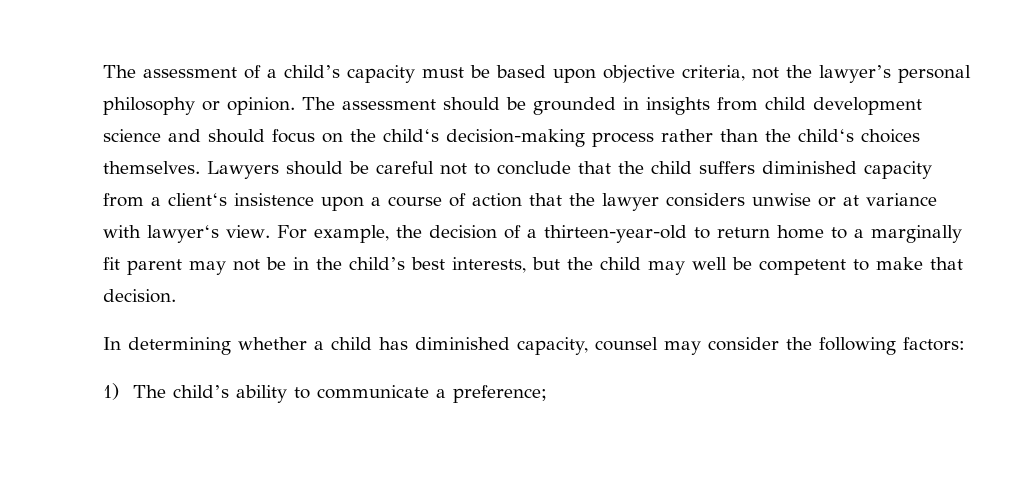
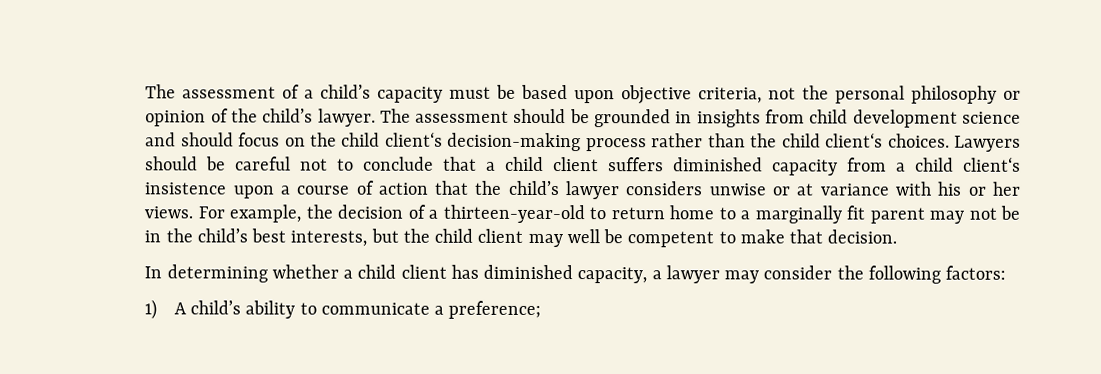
- The assessment of a child’s capacity must be based upon objective criteria, not the lawyer’s personal philosophy or opinion.
+ The assessment of a child’s capacity must be based upon objective criteria, not the personal philosophy or opinion of the child’s lawyer.
- The assessment should be grounded in insights from child development science and should focus on the child‘s decision-making process rather than the child‘s choices themselves.
+ The assessment should be grounded in insights from child development science and should focus on the child client‘s decision-making process rather than the child client‘s choices.
- Lawyers should be careful not to conclude that the child suffers diminished capacity from a client‘s insistence upon a course of action that the lawyer considers unwise or at variance with lawyer‘s view.
+ Lawyers should be careful not to conclude that a child client suffers diminished capacity from a child client‘s insistence upon a course of action that the child’s lawyer considers unwise or at variance with his or her views.
- For example, the decision of a thirteen-year-old to return home to a marginally fit parent may not be in the child’s best interests, but the child may well be competent to make that decision.
+ For example, the decision of a thirteen-year-old to return home to a marginally fit parent may not be in the child’s best interests, but the child client may well be competent to make that decision.
- In determining whether a child has diminished capacity, counsel may consider the following factors:
+ In determining whether a child client has diminished capacity, a lawyer may consider the following factors:
- 1) The child’s ability to communicate a preference;
+ 1) A child’s ability to communicate a preference;

